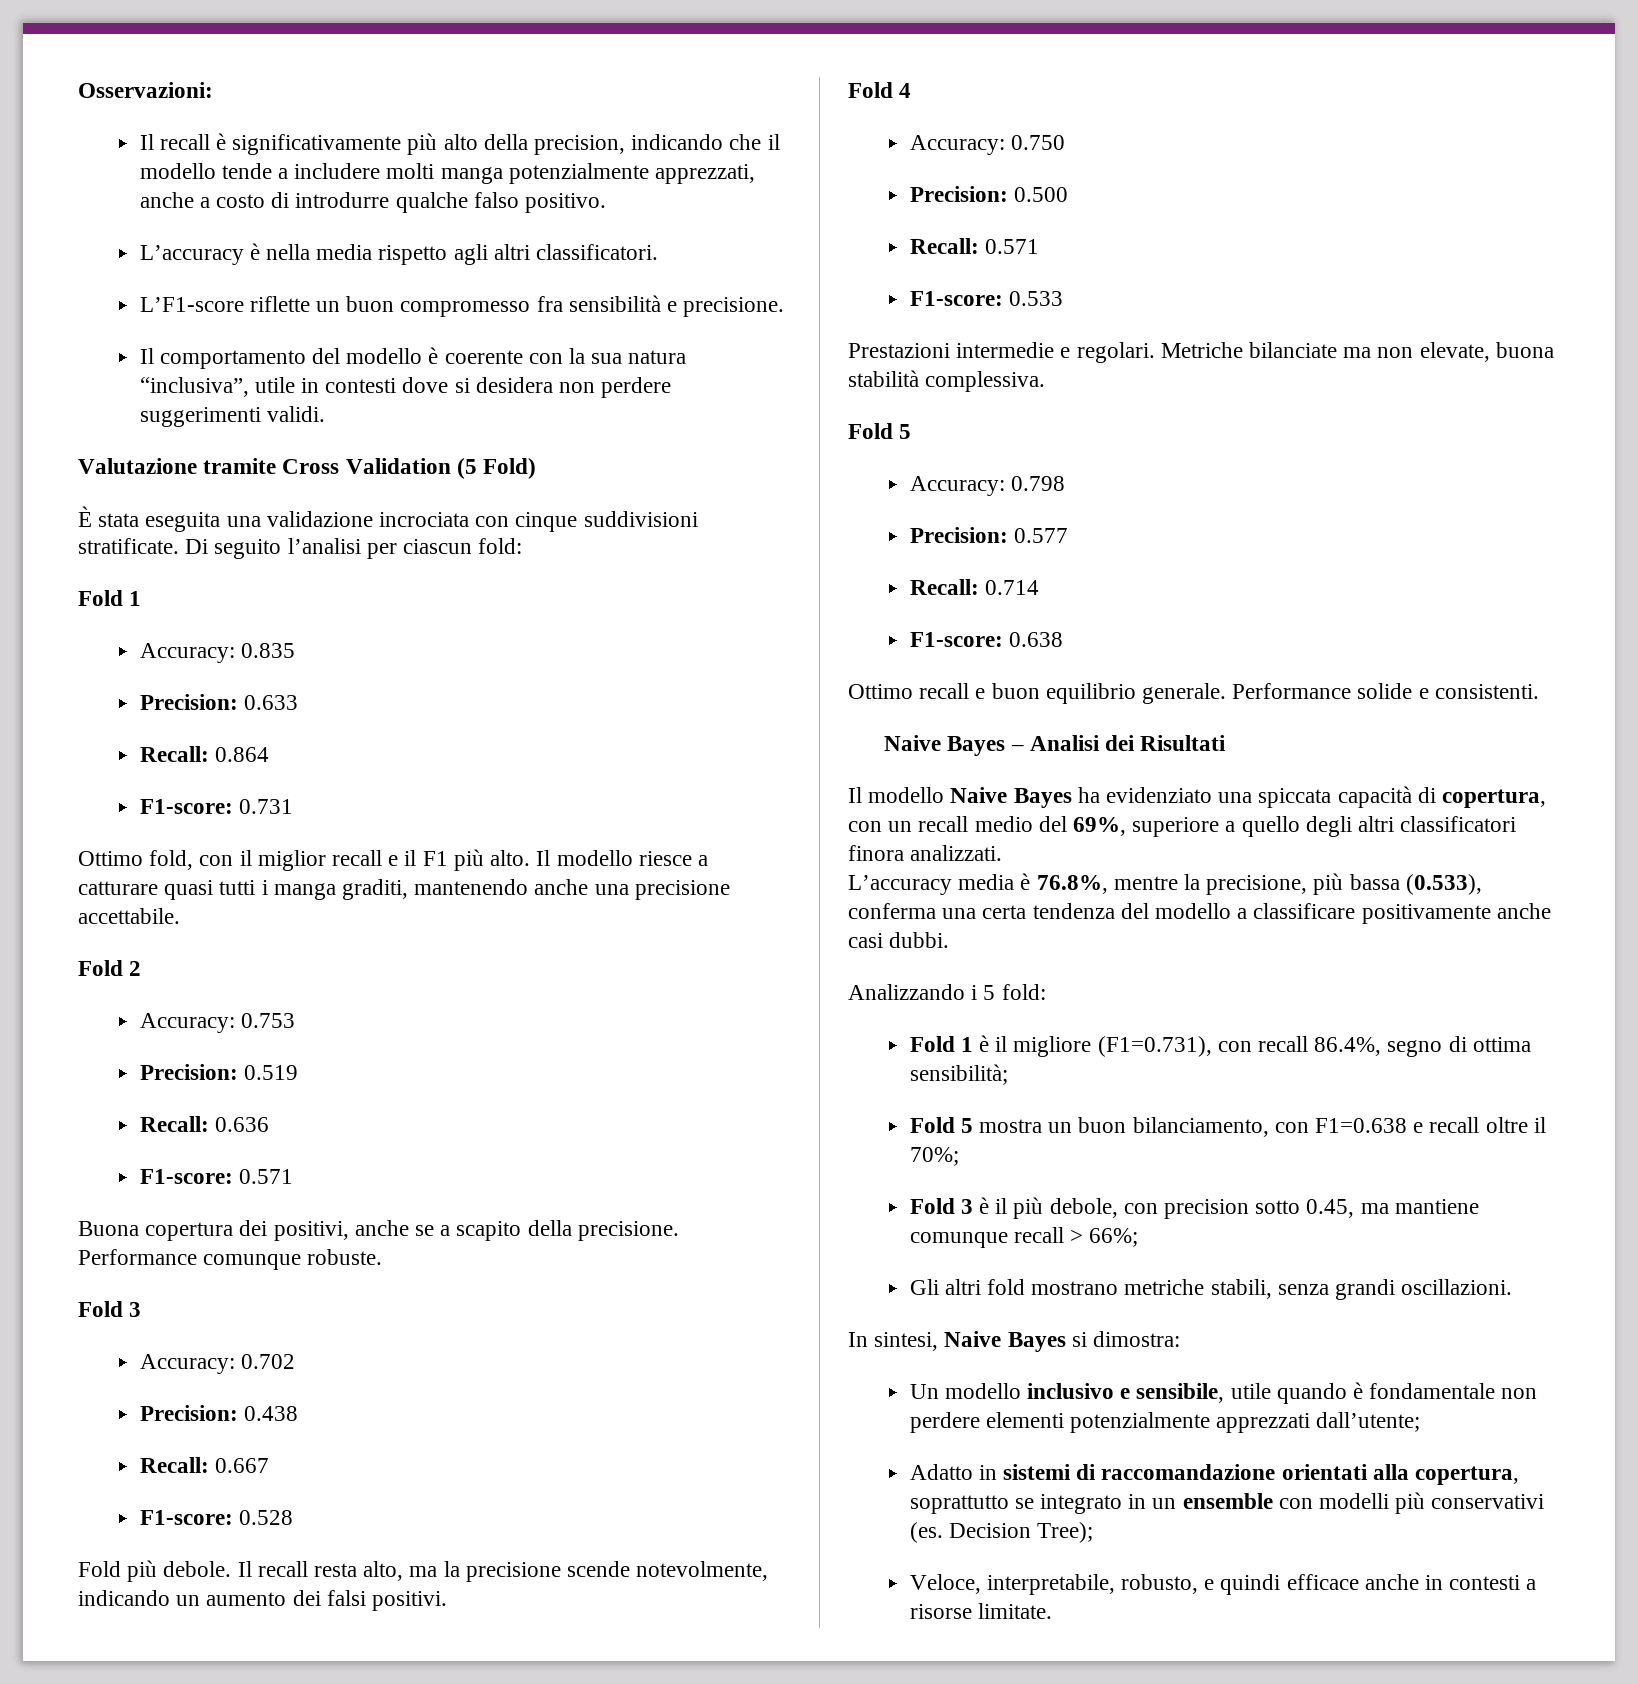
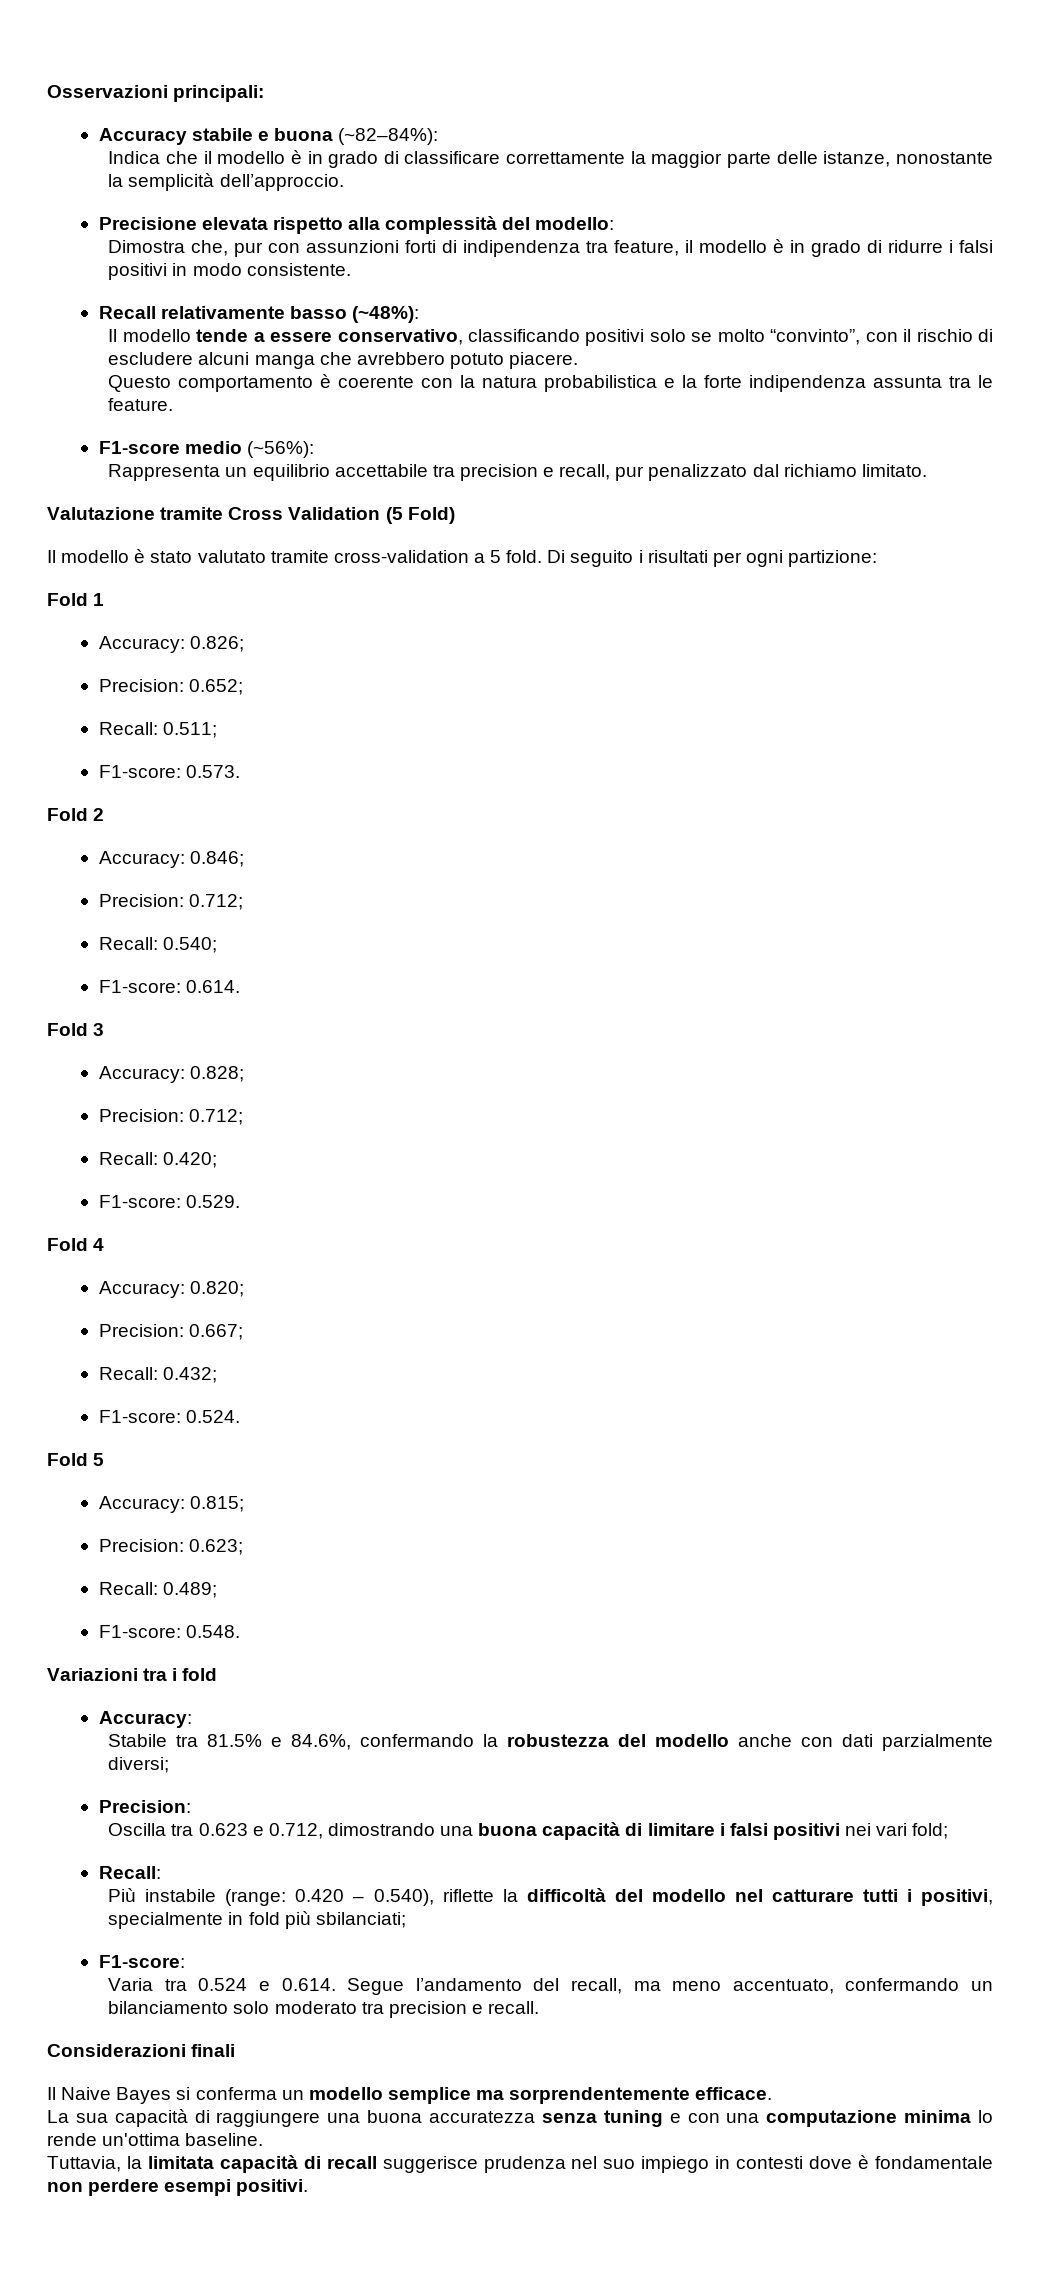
- Osservazioni:
- Il recall è significativamente più alto della precision, indicando che il modello tende a includere molti manga potenzialmente apprezzati, anche a costo di introdurre qualche falso positivo.
- L’accuracy è nella media rispetto agli altri classificatori.
- L’F1-score riflette un buon compromesso fra sensibilità e precisione.
- Il comportamento del modello è coerente con la sua natura “inclusiva”, utile in contesti dove si desidera non perdere suggerimenti validi.
+ Osservazioni principali:
+ Accuracy stabile e buona (~82–84%):
+ Indica che il modello è in grado di classificare correttamente la maggior parte delle istanze, nonostante la semplicità dell’approccio.
+ Precisione elevata rispetto alla complessità del modello:
+ Dimostra che, pur con assunzioni forti di indipendenza tra feature, il modello è in grado di ridurre i falsi positivi in modo consistente.
+ Recall relativamente basso (~48%):
+ Il modello tende a essere conservativo, classificando positivi solo se molto “convinto”, con il rischio di escludere alcuni manga che avrebbero potuto piacere.
+ Questo comportamento è coerente con la natura probabilistica e la forte indipendenza assunta tra le feature.
+ F1-score medio (~56%):
+ Rappresenta un equilibrio accettabile tra precision e recall, pur penalizzato dal richiamo limitato.
- È stata eseguita una validazione incrociata con cinque suddivisioni stratificate. Di seguito l’analisi per ciascun fold:
+ Il modello è stato valutato tramite cross-validation a 5 fold. Di seguito i risultati per ogni partizione:
- Accuracy: 0.835
- Precision: 0.633
- Recall: 0.864
- F1-score: 0.731
- Ottimo fold, con il miglior recall e il F1 più alto. Il modello riesce a catturare quasi tutti i manga graditi, mantenendo anche una precisione accettabile.
+ Accuracy: 0.826;
+ Precision: 0.652;
+ Recall: 0.511;
+ F1-score: 0.573.
- Accuracy: 0.753
- Precision: 0.519
- Recall: 0.636
- F1-score: 0.571
- Buona copertura dei positivi, anche se a scapito della precisione. Performance comunque robuste.
+ Accuracy: 0.846;
+ Precision: 0.712;
+ Recall: 0.540;
+ F1-score: 0.614.
- Accuracy: 0.702
- Precision: 0.438
- Recall: 0.667
- F1-score: 0.528
- Fold più debole. Il recall resta alto, ma la precisione scende notevolmente, indicando un aumento dei falsi positivi.
+ Accuracy: 0.828;
+ Precision: 0.712;
+ Recall: 0.420;
+ F1-score: 0.529.
- Accuracy: 0.750
- Precision: 0.500
- Recall: 0.571
- F1-score: 0.533
- Prestazioni intermedie e regolari. Metriche bilanciate ma non elevate, buona stabilità complessiva.
+ Accuracy: 0.820;
+ Precision: 0.667;
+ Recall: 0.432;
+ F1-score: 0.524.
- Accuracy: 0.798
- Precision: 0.577
- Recall: 0.714
- F1-score: 0.638
- Ottimo recall e buon equilibrio generale. Performance solide e consistenti.
- Naive Bayes – Analisi dei Risultati
- Il modello Naive Bayes ha evidenziato una spiccata capacità di copertura, con un recall medio del 69%, superiore a quello degli altri classificatori finora analizzati.
- L’accuracy media è 76.8%, mentre la precisione, più bassa (0.533), conferma una certa tendenza del modello a classificare positivamente anche casi dubbi.
- Analizzando i 5 fold:
- Fold 1 è il migliore (F1=0.731), con recall 86.4%, segno di ottima sensibilità;
- Fold 5 mostra un buon bilanciamento, con F1=0.638 e recall oltre il 70%;
- Fold 3 è il più debole, con precision sotto 0.45, ma mantiene comunque recall > 66%;
- Gli altri fold mostrano metriche stabili, senza grandi oscillazioni.
- In sintesi, Naive Bayes si dimostra:
- Un modello inclusivo e sensibile, utile quando è fondamentale non perdere elementi potenzialmente apprezzati dall’utente;
- Adatto in sistemi di raccomandazione orientati alla copertura, soprattutto se integrato in un ensemble con modelli più conservativi (es. Decision Tree);
- Veloce, interpretabile, robusto, e quindi efficace anche in contesti a risorse limitate.
+ Accuracy: 0.815;
+ Precision: 0.623;
+ Recall: 0.489;
+ F1-score: 0.548.
+ Variazioni tra i fold
+ Accuracy:
+ Stabile tra 81.5% e 84.6%, confermando la robustezza del modello anche con dati parzialmente diversi;
+ Precision:
+ Oscilla tra 0.623 e 0.712, dimostrando una buona capacità di limitare i falsi positivi nei vari fold;
+ Recall:
+ Più instabile (range: 0.420 – 0.540), riflette la difficoltà del modello nel catturare tutti i positivi, specialmente in fold più sbilanciati;
+ F1-score:
+ Varia tra 0.524 e 0.614. Segue l’andamento del recall, ma meno accentuato, confermando un bilanciamento solo moderato tra precision e recall.
+ Considerazioni finali
+ Il Naive Bayes si conferma un modello semplice ma sorprendentemente efficace.
+ La sua capacità di raggiungere una buona accuratezza senza tuning e con una computazione minima lo rende un'ottima baseline.
+ Tuttavia, la limitata capacità di recall suggerisce prudenza nel suo impiego in contesti dove è fondamentale non perdere esempi positivi.

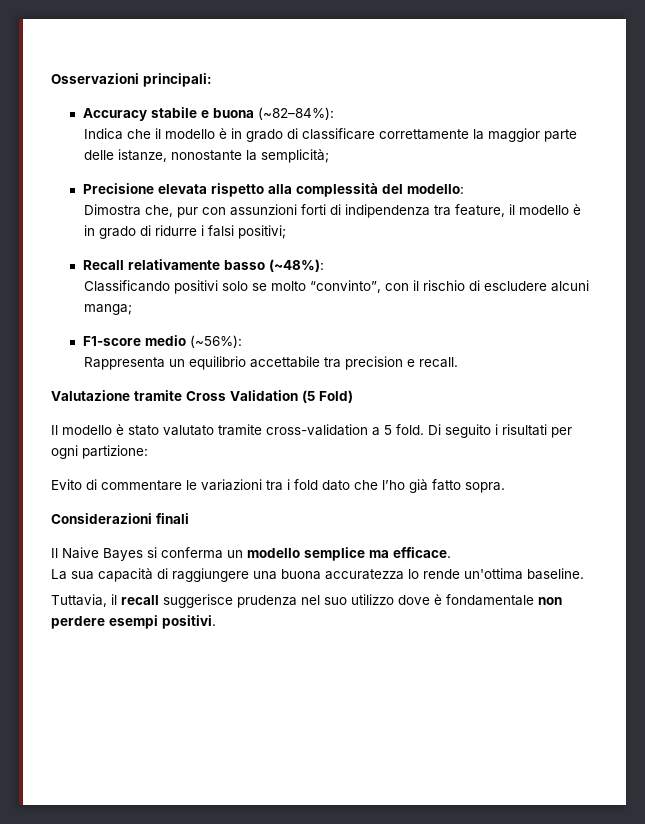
- Indica che il modello è in grado di classificare correttamente la maggior parte delle istanze, nonostante la semplicità dell’approccio.
+ Indica che il modello è in grado di classificare correttamente la maggior parte delle istanze, nonostante la semplicità;
- Dimostra che, pur con assunzioni forti di indipendenza tra feature, il modello è in grado di ridurre i falsi positivi in modo consistente.
+ Dimostra che, pur con assunzioni forti di indipendenza tra feature, il modello è in grado di ridurre i falsi positivi;
- Il modello tende a essere conservativo, classificando positivi solo se molto “convinto”, con il rischio di escludere alcuni manga che avrebbero potuto piacere.
- Questo comportamento è coerente con la natura probabilistica e la forte indipendenza assunta tra le feature.
+ Classificando positivi solo se molto “convinto”, con il rischio di escludere alcuni manga;
- Rappresenta un equilibrio accettabile tra precision e recall, pur penalizzato dal richiamo limitato.
+ Rappresenta un equilibrio accettabile tra precision e recall.
- Fold 1
- Accuracy: 0.826;
- Precision: 0.652;
- Recall: 0.511;
- F1-score: 0.573.
- Fold 2
- Accuracy: 0.846;
- Precision: 0.712;
- Recall: 0.540;
- F1-score: 0.614.
- Fold 3
- Accuracy: 0.828;
- Precision: 0.712;
- Recall: 0.420;
- F1-score: 0.529.
- Fold 4
- Accuracy: 0.820;
- Precision: 0.667;
- Recall: 0.432;
- F1-score: 0.524.
- Fold 5
- Accuracy: 0.815;
- Precision: 0.623;
- Recall: 0.489;
- F1-score: 0.548.
- Variazioni tra i fold
- Accuracy:
- Stabile tra 81.5% e 84.6%, confermando la robustezza del modello anche con dati parzialmente diversi;
- Precision:
- Oscilla tra 0.623 e 0.712, dimostrando una buona capacità di limitare i falsi positivi nei vari fold;
- Recall:
- Più instabile (range: 0.420 – 0.540), riflette la difficoltà del modello nel catturare tutti i positivi, specialmente in fold più sbilanciati;
- F1-score:
- Varia tra 0.524 e 0.614. Segue l’andamento del recall, ma meno accentuato, confermando un bilanciamento solo moderato tra precision e recall.
+ Evito di commentare le variazioni tra i fold dato che l’ho già fatto sopra.
- Il Naive Bayes si conferma un modello semplice ma sorprendentemente efficace.
+ Il Naive Bayes si conferma un modello semplice ma efficace.
- La sua capacità di raggiungere una buona accuratezza senza tuning e con una computazione minima lo rende un'ottima baseline.
+ La sua capacità di raggiungere una buona accuratezza lo rende un'ottima baseline.
- Tuttavia, la limitata capacità di recall suggerisce prudenza nel suo impiego in contesti dove è fondamentale non perdere esempi positivi.
+ Tuttavia, il recall suggerisce prudenza nel suo utilizzo dove è fondamentale non perdere esempi positivi.

